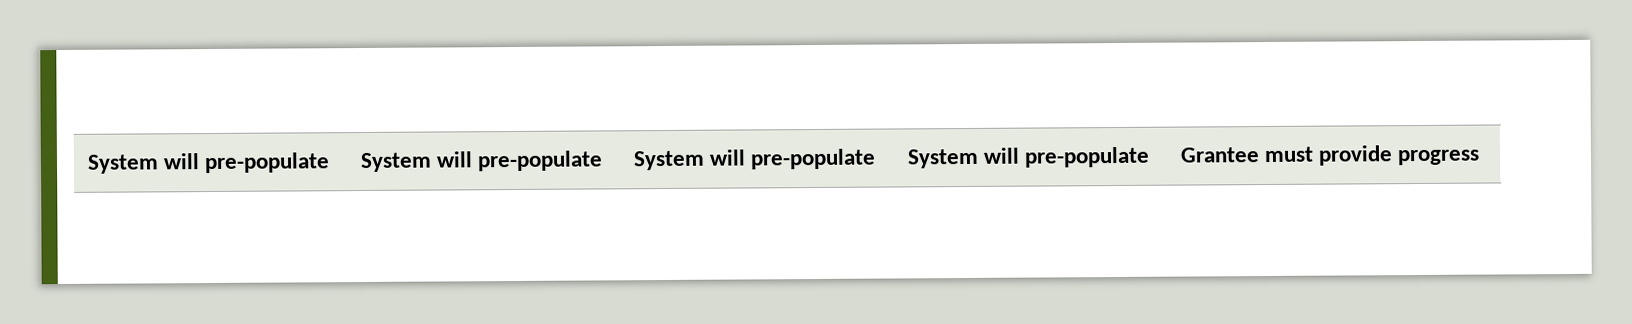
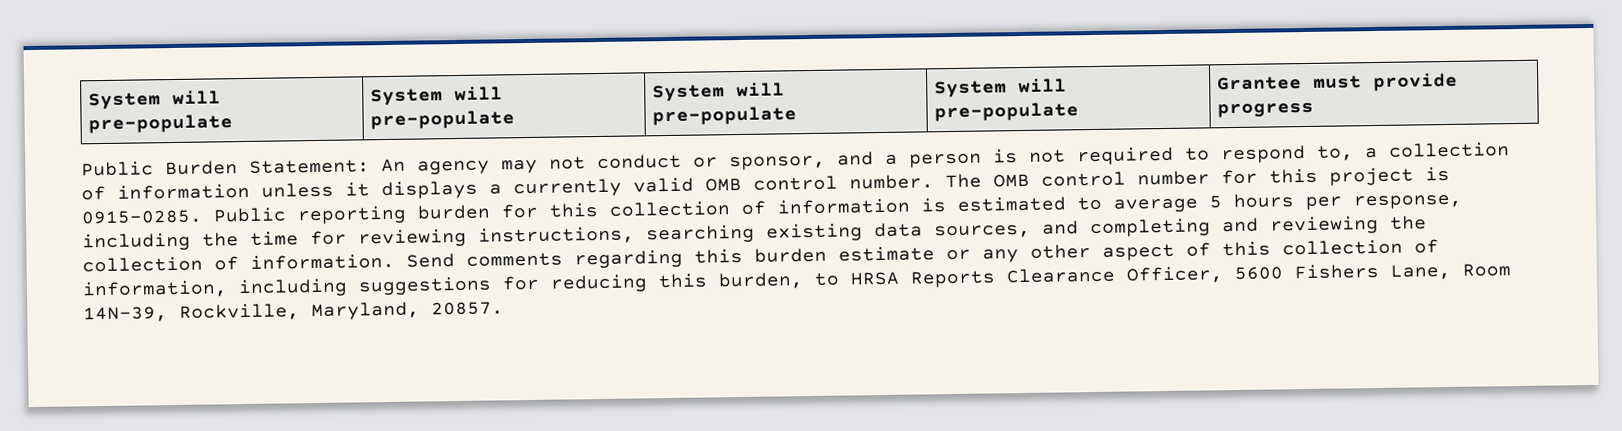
+ Public Burden Statement: An agency may not conduct or sponsor, and a person is not required to respond to, a collection of information unless it displays a currently valid OMB control number. The OMB control number for this project is 0915-0285. Public reporting burden for this collection of information is estimated to average 5 hours per response, including the time for reviewing instructions, searching existing data sources, and completing and reviewing the collection of information. Send comments regarding this burden estimate or any other aspect of this collection of information, including suggestions for reducing this burden, to HRSA Reports Clearance Officer, 5600 Fishers Lane, Room 14N-39, Rockville, Maryland, 20857.

